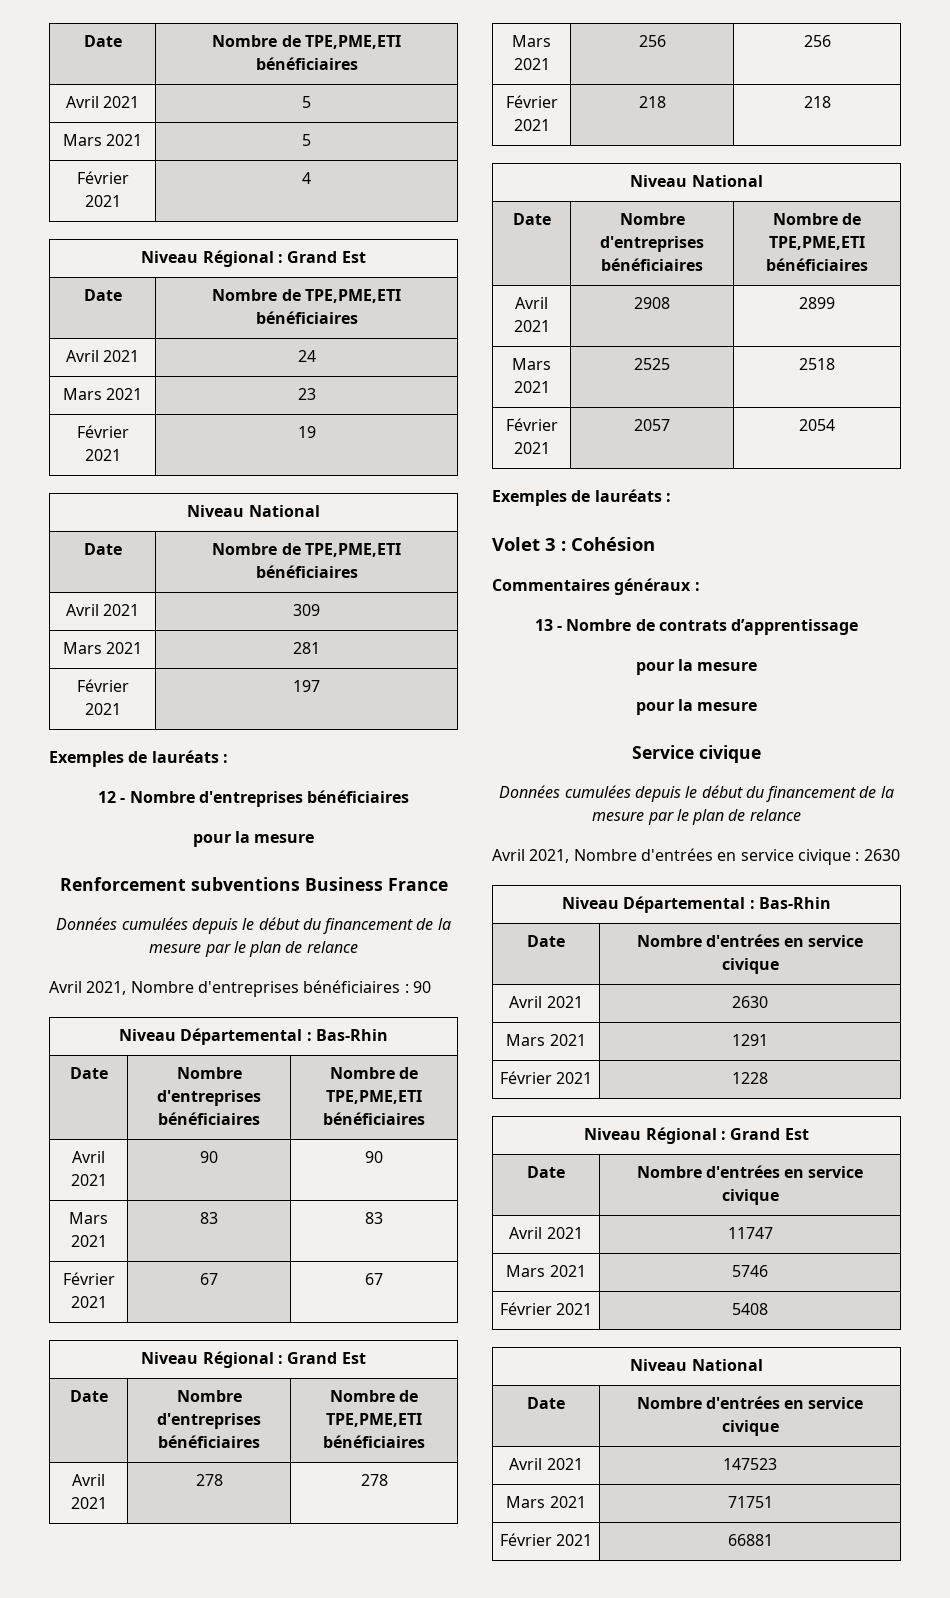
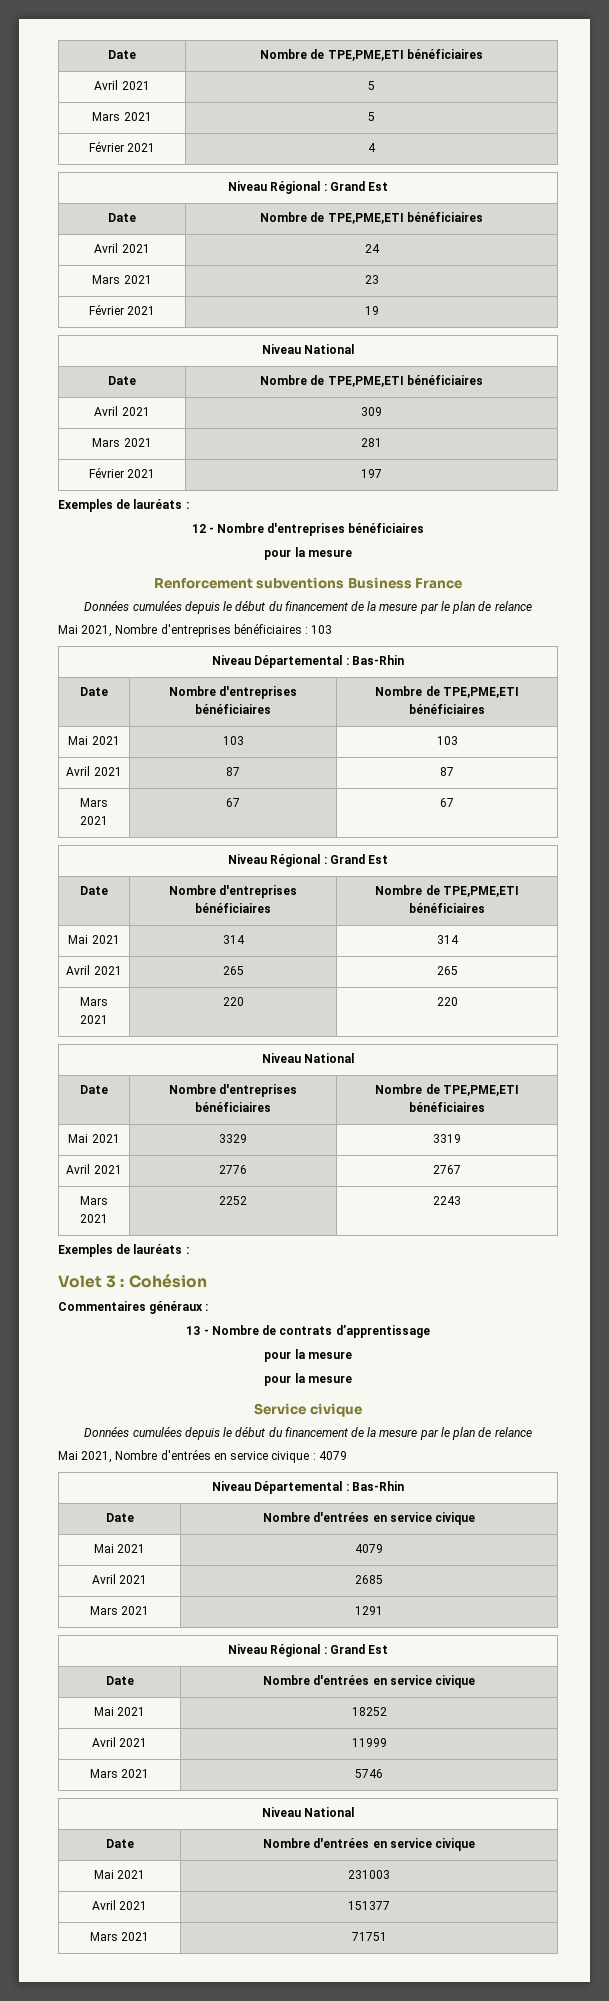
- Avril 2021, Nombre d'entreprises bénéficiaires : 90
+ Mai 2021, Nombre d'entreprises bénéficiaires : 103
- Avril 2021 | 90 | 90
- Mars 2021 | 83 | 83
- Février 2021 | 67 | 67
+ Mai 2021 | 103 | 103
+ Avril 2021 | 87 | 87
+ Mars 2021 | 67 | 67
- Avril 2021 | 278 | 278
- Mars 2021 | 256 | 256
- Février 2021 | 218 | 218
+ Mai 2021 | 314 | 314
+ Avril 2021 | 265 | 265
+ Mars 2021 | 220 | 220
- Avril 2021 | 2908 | 2899
- Mars 2021 | 2525 | 2518
- Février 2021 | 2057 | 2054
+ Mai 2021 | 3329 | 3319
+ Avril 2021 | 2776 | 2767
+ Mars 2021 | 2252 | 2243
- Avril 2021, Nombre d'entrées en service civique : 2630
+ Mai 2021, Nombre d'entrées en service civique : 4079
- Avril 2021 | 2630
+ Mai 2021 | 4079
+ Avril 2021 | 2685
- Février 2021 | 1228
- Avril 2021 | 11747
+ Mai 2021 | 18252
+ Avril 2021 | 11999
- Février 2021 | 5408
- Avril 2021 | 147523
+ Mai 2021 | 231003
+ Avril 2021 | 151377
- Février 2021 | 66881

